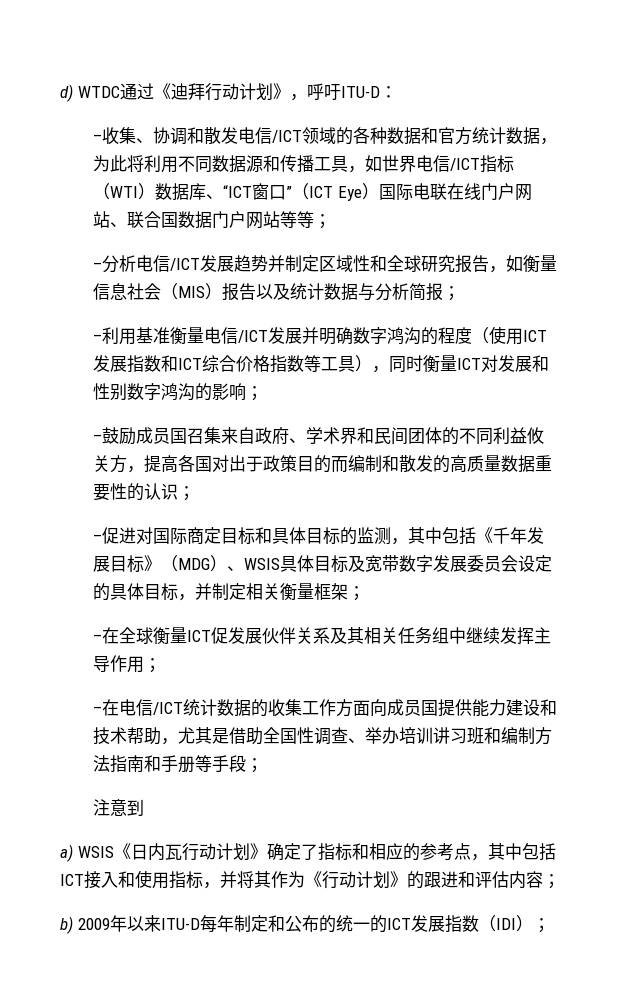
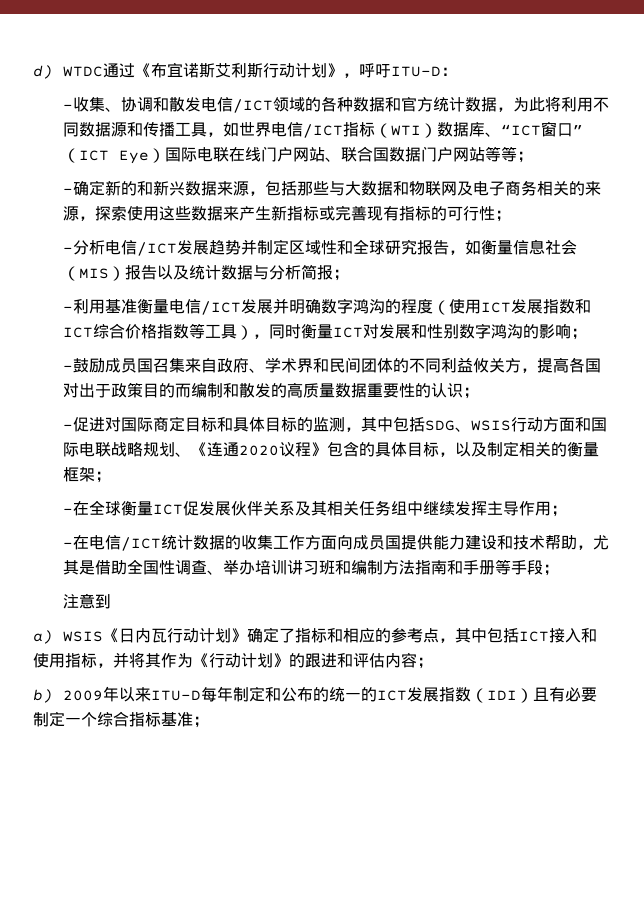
- d) WTDC通过《迪拜行动计划》，呼吁ITU-D：
+ d) WTDC通过《布宜诺斯艾利斯行动计划》，呼吁ITU-D：
+ –确定新的和新兴数据来源，包括那些与大数据和物联网及电子商务相关的来源，探索使用这些数据来产生新指标或完善现有指标的可行性；
- –促进对国际商定目标和具体目标的监测，其中包括《千年发展目标》（MDG）、WSIS具体目标及宽带数字发展委员会设定的具体目标，并制定相关衡量框架；
+ –促进对国际商定目标和具体目标的监测，其中包括SDG、WSIS行动方面和国际电联战略规划、《连通2020议程》包含的具体目标，以及制定相关的衡量框架；
- b) 2009年以来ITU-D每年制定和公布的统一的ICT发展指数（IDI）；
+ b) 2009年以来ITU-D每年制定和公布的统一的ICT发展指数（IDI）且有必要制定一个综合指标基准；

